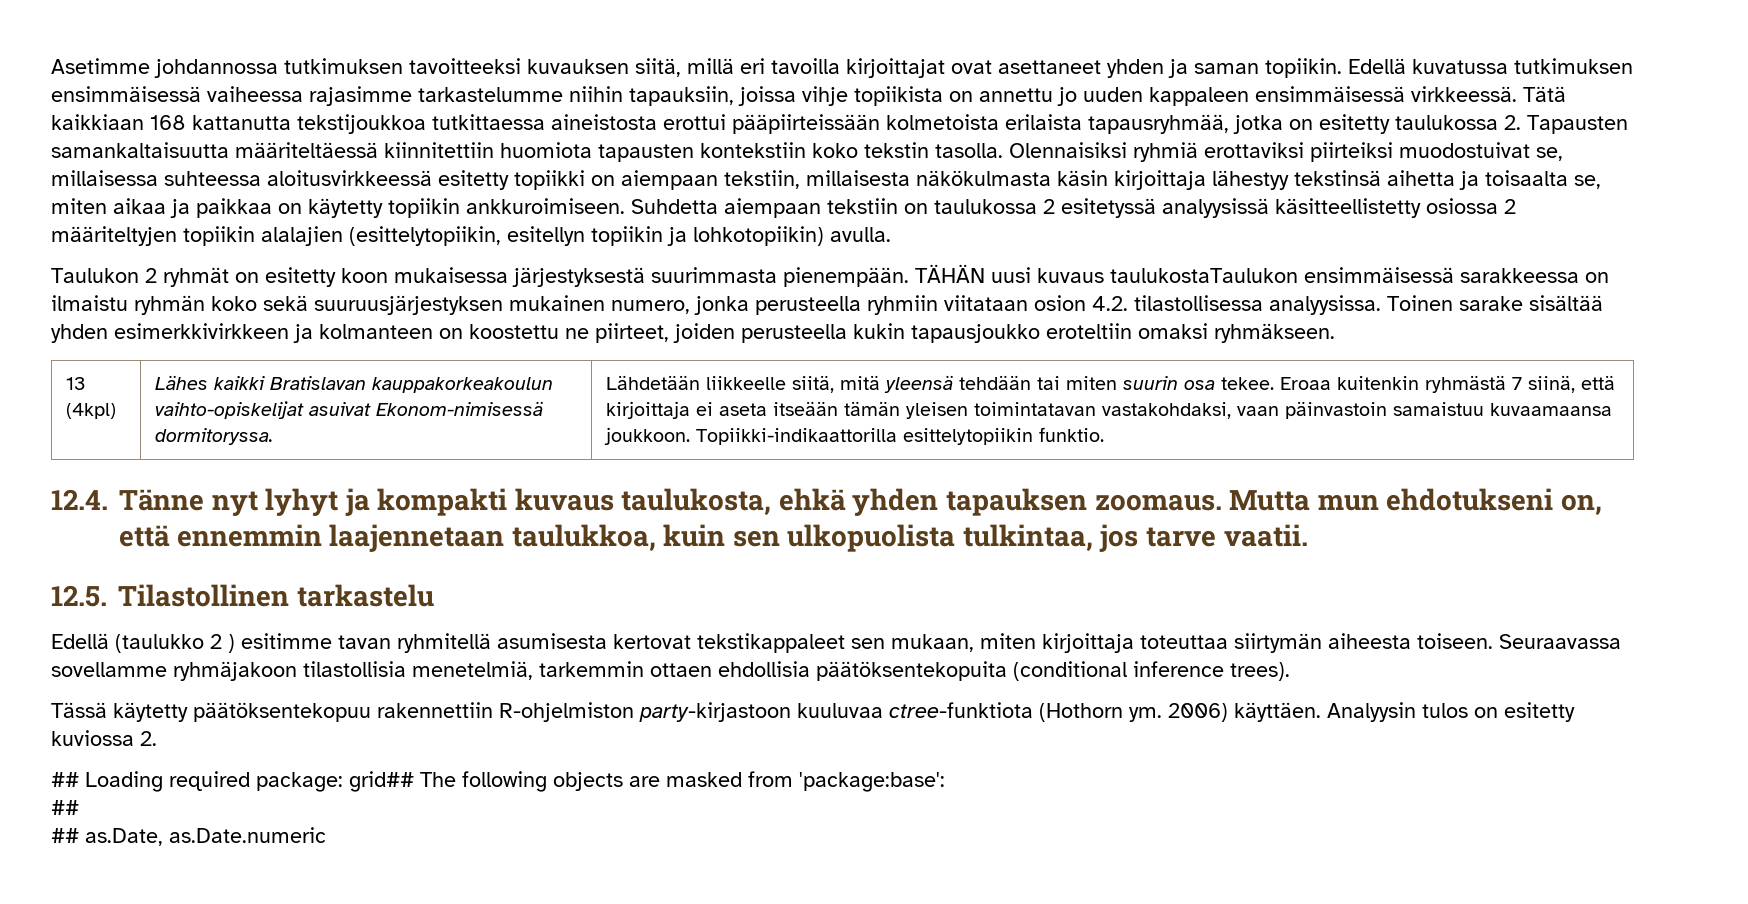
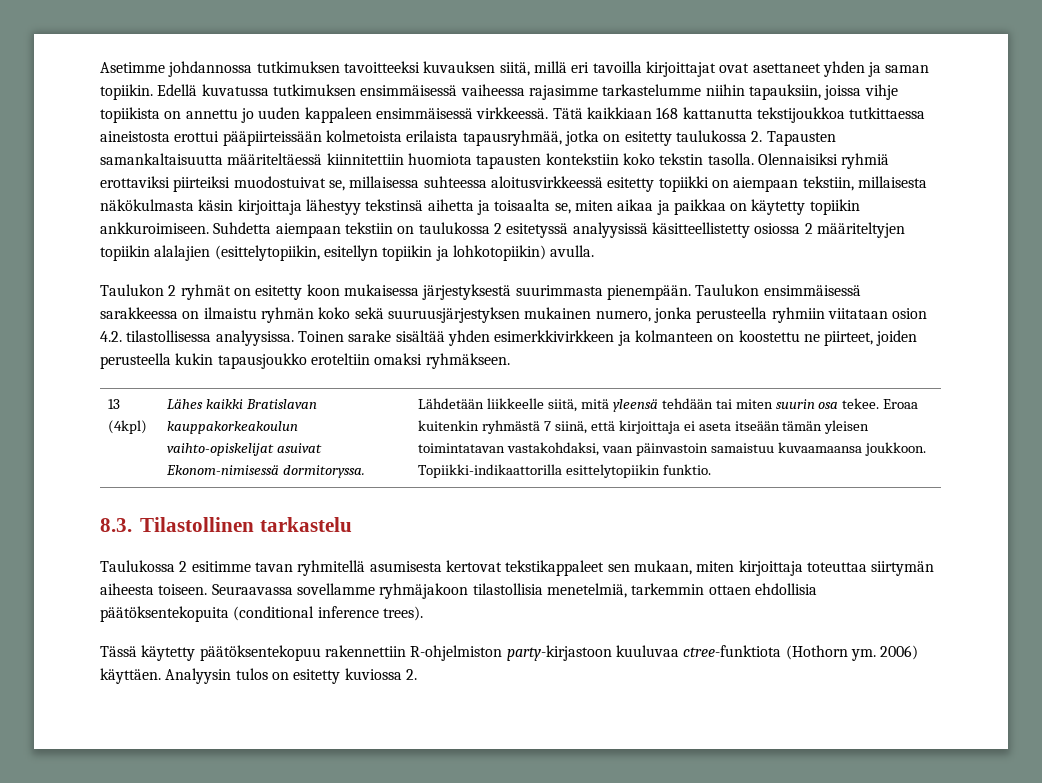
- TÄHÄN uusi kuvaus taulukostaTaulukon ensimmäisessä sarakkeessa on ilmaistu ryhmän koko sekä suuruusjärjestyksen mukainen numero, jonka perusteella ryhmiin viitataan osion 4.2. tilastollisessa analyysissa.
+ Taulukon ensimmäisessä sarakkeessa on ilmaistu ryhmän koko sekä suuruusjärjestyksen mukainen numero, jonka perusteella ryhmiin viitataan osion 4.2. tilastollisessa analyysissa.
- 12.4. Tänne nyt lyhyt ja kompakti kuvaus taulukosta, ehkä yhden tapauksen zoomaus. Mutta mun ehdotukseni on, että ennemmin laajennetaan taulukkoa, kuin sen ulkopuolista tulkintaa, jos tarve vaatii.
- 12.5. Tilastollinen tarkastelu
- Edellä (taulukko 2 ) esitimme tavan ryhmitellä asumisesta kertovat tekstikappaleet sen mukaan, miten kirjoittaja toteuttaa siirtymän aiheesta toiseen.
+ 8.3. Tilastollinen tarkastelu
+ Taulukossa 2 esitimme tavan ryhmitellä asumisesta kertovat tekstikappaleet sen mukaan, miten kirjoittaja toteuttaa siirtymän aiheesta toiseen.
- ## Loading required package: grid## The following objects are masked from 'package:base':
- ##
- ## as.Date, as.Date.numeric

